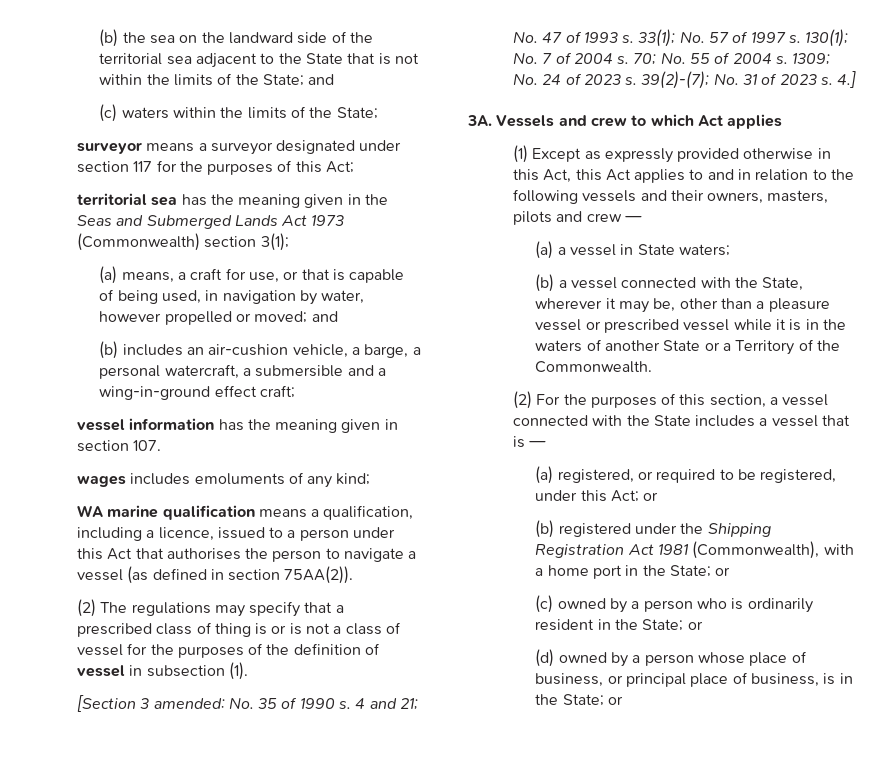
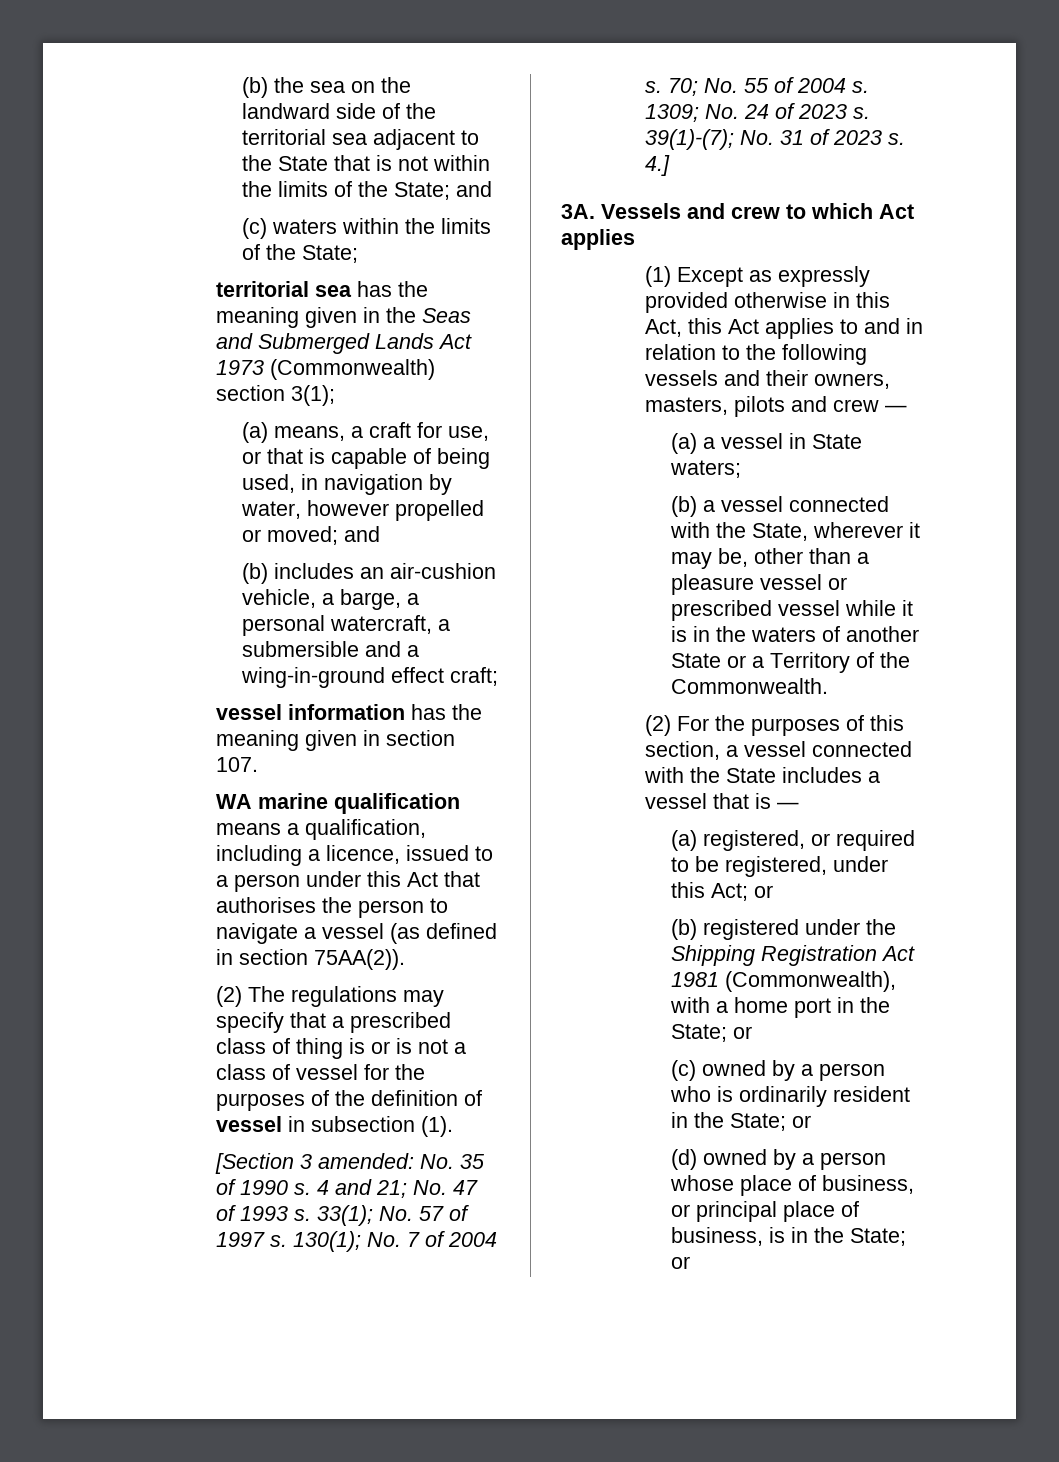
- surveyor means a surveyor designated under section 117 for the purposes of this Act;
- wages includes emoluments of any kind;
- 39(2)-(7); No. 31 of 2023 s.
+ 39(1)-(7); No. 31 of 2023 s.

